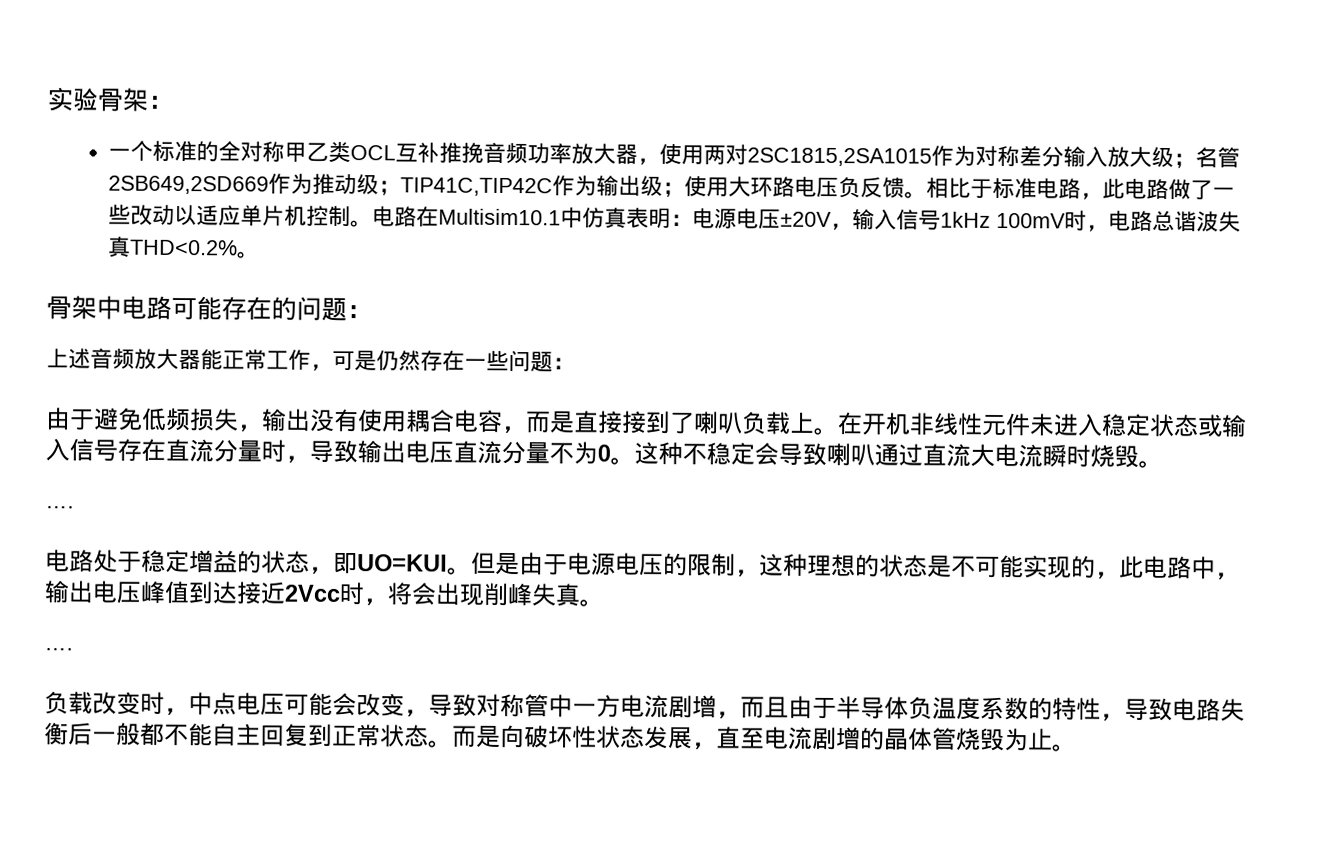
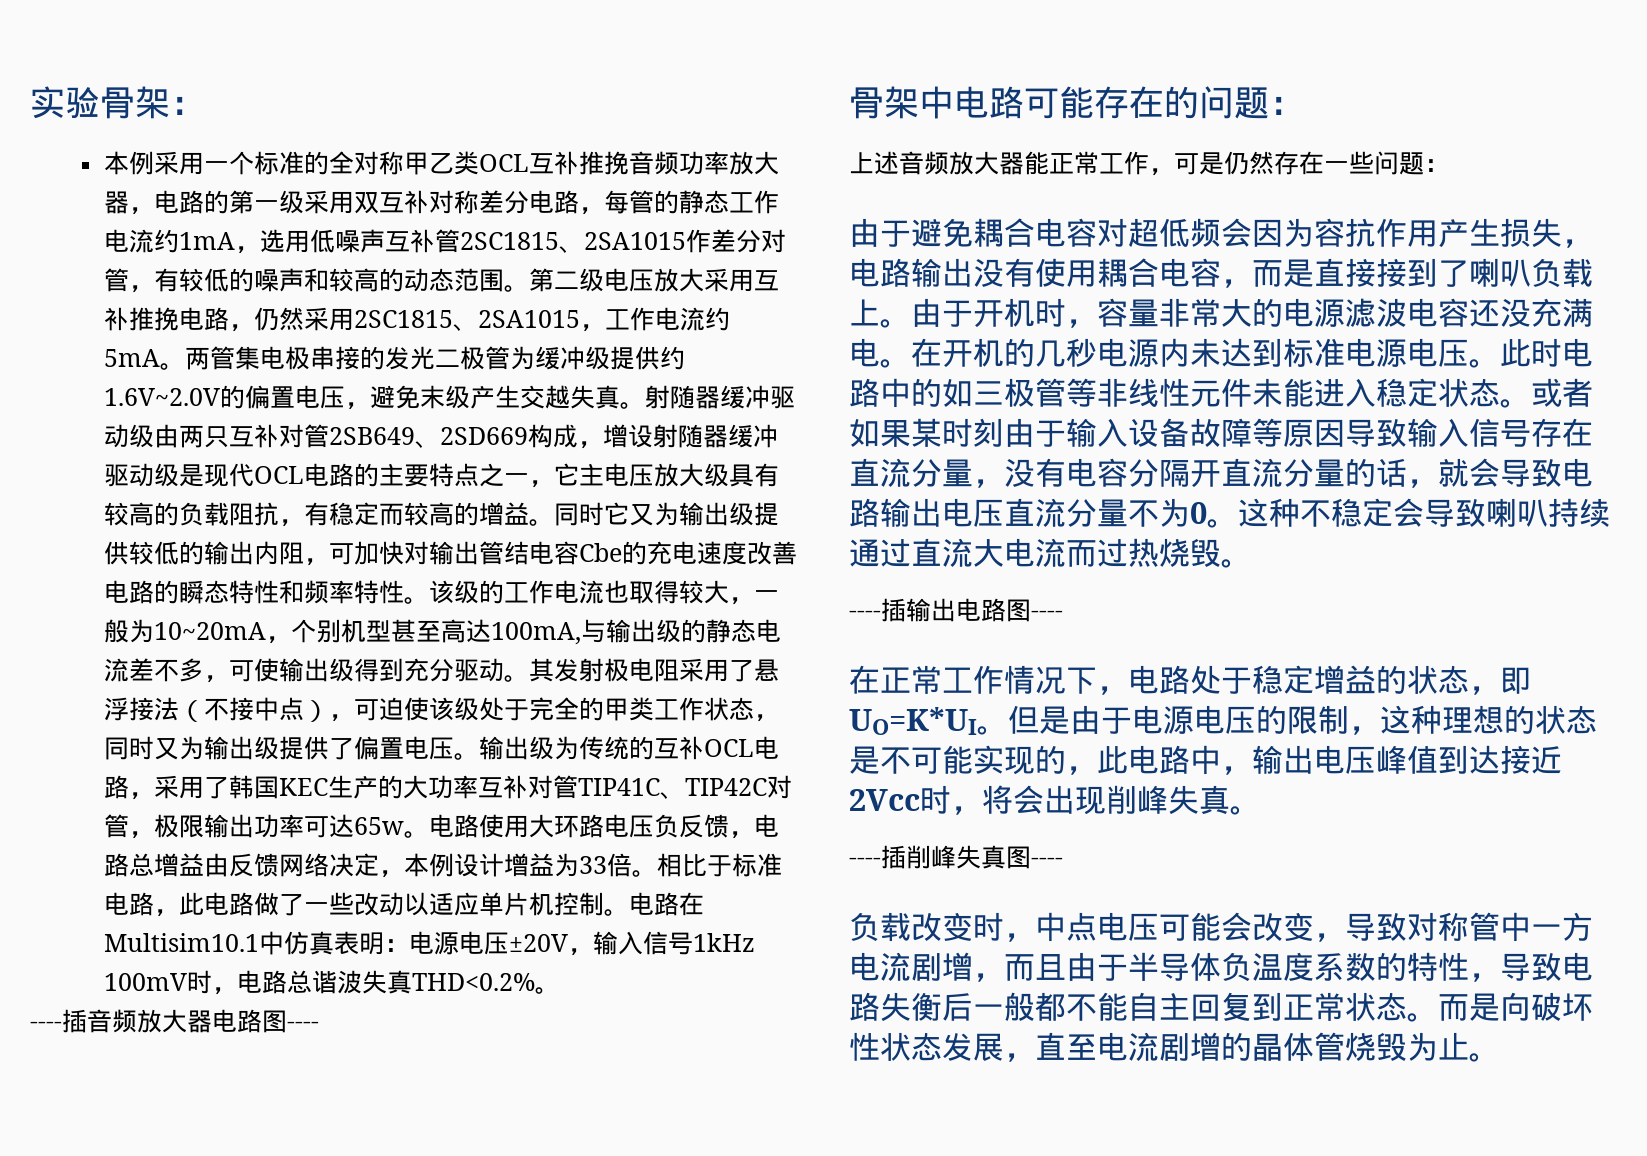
- 一个标准的全对称甲乙类OCL互补推挽音频功率放大器，使用两对2SC1815,2SA1015作为对称差分输入放大级；名管2SB649,2SD669作为推动级；TIP41C,TIP42C作为输出级；使用大环路电压负反馈。
+ 本例采用一个标准的全对称甲乙类OCL互补推挽音频功率放大器，电路的第一级采用双互补对称差分电路，每管的静态工作电流约1mA，选用低噪声互补管2SC1815、2SA1015作差分对管，有较低的噪声和较高的动态范围。第二级电压放大采用互补推挽电路，仍然采用2SC1815、2SA1015，工作电流约5mA。两管集电极串接的发光二极管为缓冲级提供约1.6V~2.0V的偏置电压，避免末级产生交越失真。射随器缓冲驱动级由两只互补对管2SB649、2SD669构成，增设射随器缓冲驱动级是现代OCL电路的主要特点之一，它主电压放大级具有较高的负载阻抗，有稳定而较高的增益。同时它又为输出级提供较低的输出内阻，可加快对输出管结电容Cbe的充电速度改善电路的瞬态特性和频率特性。该级的工作电流也取得较大，一般为10~20mA，个别机型甚至高达100mA,与输出级的静态电流差不多，可使输出级得到充分驱动。其发射极电阻采用了悬浮接法（不接中点），可迫使该级处于完全的甲类工作状态，同时又为输出级提供了偏置电压。输出级为传统的互补OCL电路，采用了韩国KEC生产的大功率互补对管TIP41C、TIP42C对管，极限输出功率可达65w。电路使用大环路电压负反馈，电路总增益由反馈网络决定，本例设计增益为33倍。
+ ----插音频放大器电路图----
- 由于避免低频损失，输出没有使用耦合电容，而是直接接到了喇叭负载上。
+ 由于避免耦合电容对超低频会因为容抗作用产生损失，电路输出没有使用耦合电容，而是直接接到了喇叭负载上。
- 在开机非线性元件未进入稳定状态或输入信号存在直流分量时，导致输出电压直流分量不为0。
+ 由于开机时，容量非常大的电源滤波电容还没充满电。在开机的几秒电源内未达到标准电源电压。此时电路中的如三极管等非线性元件未能进入稳定状态。或者如果某时刻由于输入设备故障等原因导致输入信号存在直流分量，没有电容分隔开直流分量的话，就会导致电路输出电压直流分量不为0。
- 这种不稳定会导致喇叭通过直流大电流瞬时烧毁。
- ….
- 电路处于稳定增益的状态，即UO=KUI。
+ 这种不稳定会导致喇叭持续通过直流大电流而过热烧毁。
+ ----插输出电路图----
+ 在正常工作情况下，电路处于稳定增益的状态，即UO=K*UI。
  但是由于电源电压的限制，这种理想的状态是不可能实现的，此电路中，输出电压峰值到达接近2Vcc时，将会出现削峰失真。
- ….
+ ----插削峰失真图----

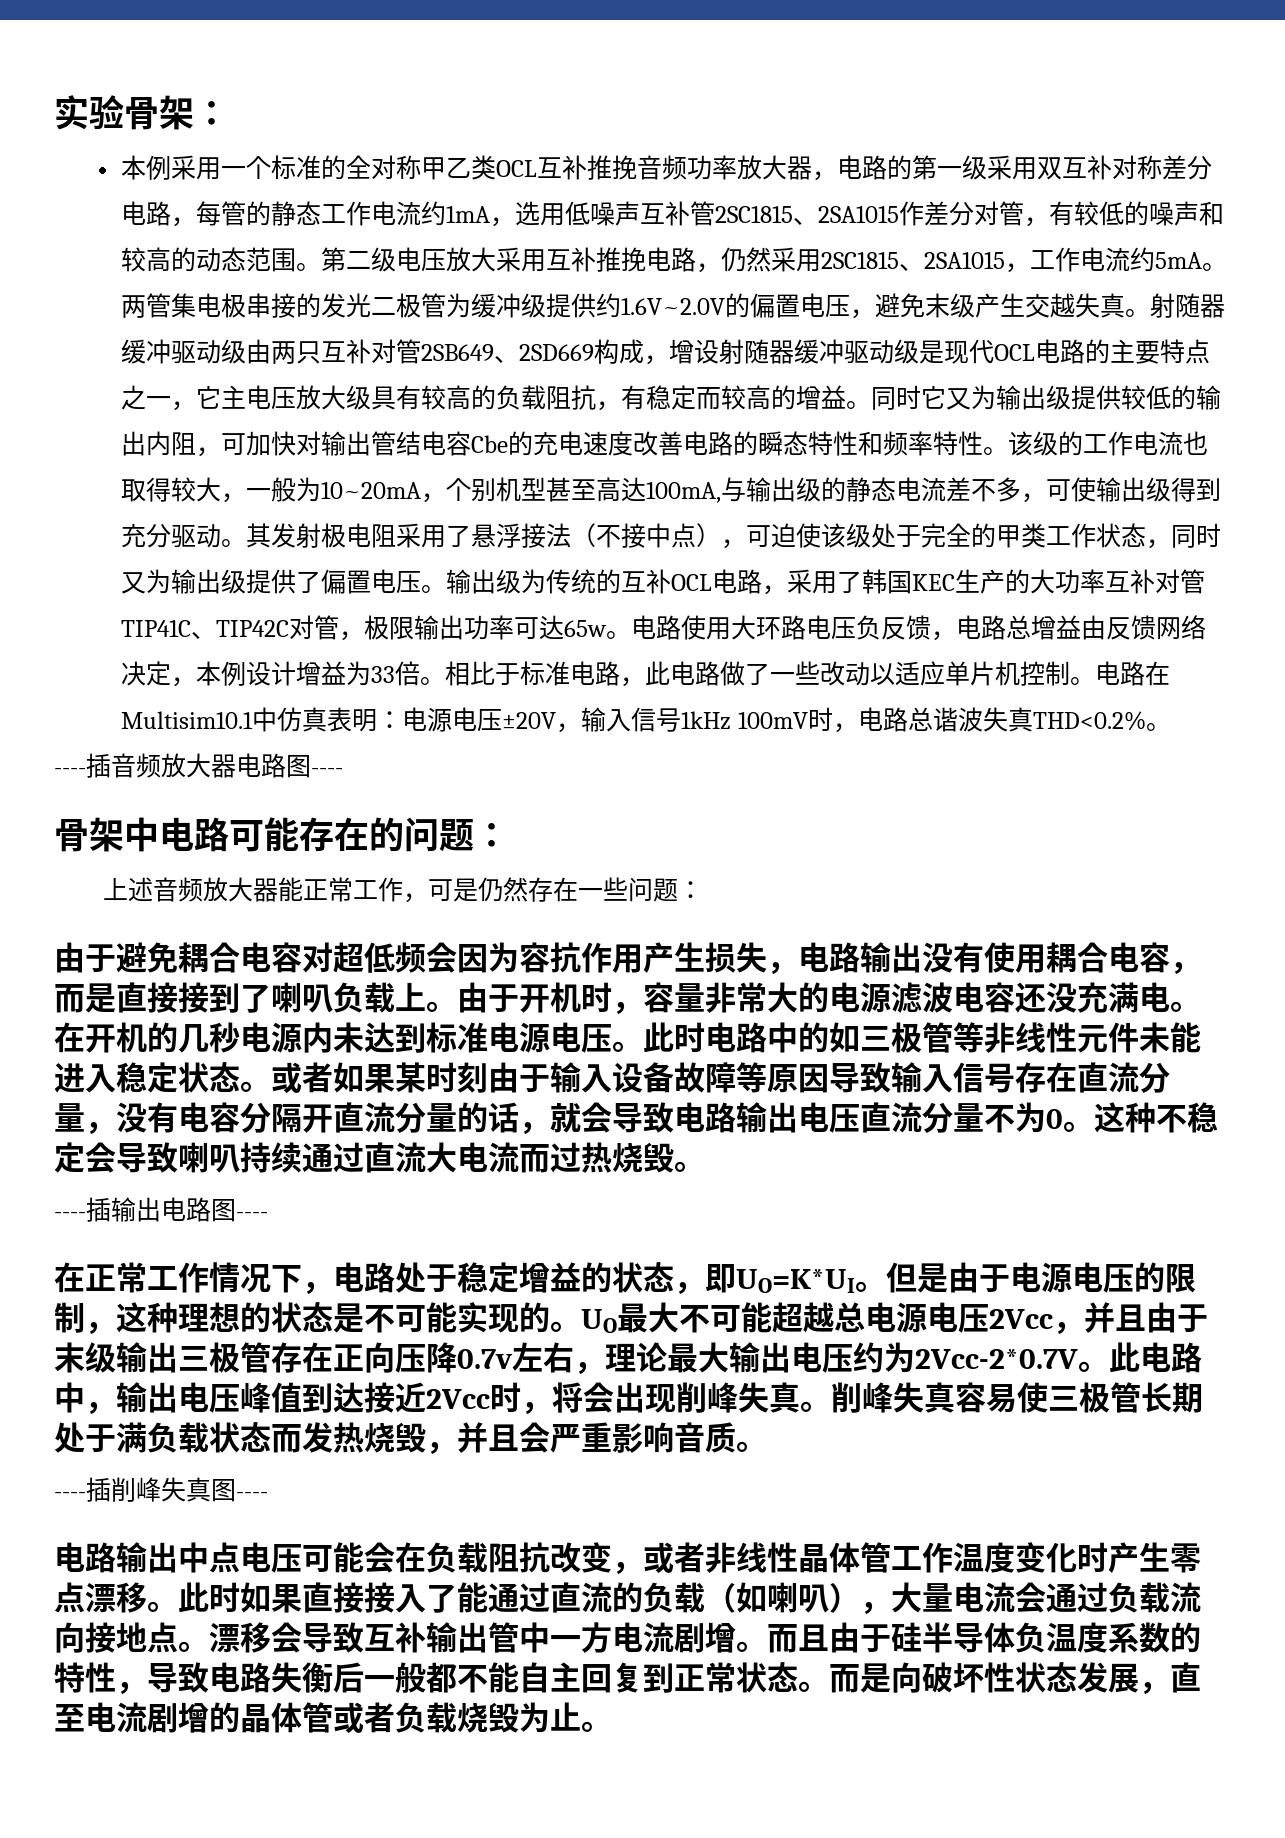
- 但是由于电源电压的限制，这种理想的状态是不可能实现的，此电路中，输出电压峰值到达接近2Vcc时，将会出现削峰失真。
+ 但是由于电源电压的限制，这种理想的状态是不可能实现的。UO最大不可能超越总电源电压2Vcc，并且由于末级输出三极管存在正向压降0.7v左右，理论最大输出电压约为2Vcc-2*0.7V。此电路中，输出电压峰值到达接近2Vcc时，将会出现削峰失真。削峰失真容易使三极管长期处于满负载状态而发热烧毁，并且会严重影响音质。
- 负载改变时，中点电压可能会改变，导致对称管中一方电流剧增，而且由于半导体负温度系数的特性，导致电路失衡后一般都不能自主回复到正常状态。
+ 电路输出中点电压可能会在负载阻抗改变，或者非线性晶体管工作温度变化时产生零点漂移。此时如果直接接入了能通过直流的负载（如喇叭），大量电流会通过负载流向接地点。漂移会导致互补输出管中一方电流剧增。而且由于硅半导体负温度系数的特性，导致电路失衡后一般都不能自主回复到正常状态。
- 而是向破坏性状态发展，直至电流剧增的晶体管烧毁为止。
+ 而是向破坏性状态发展，直至电流剧增的晶体管或者负载烧毁为止。

